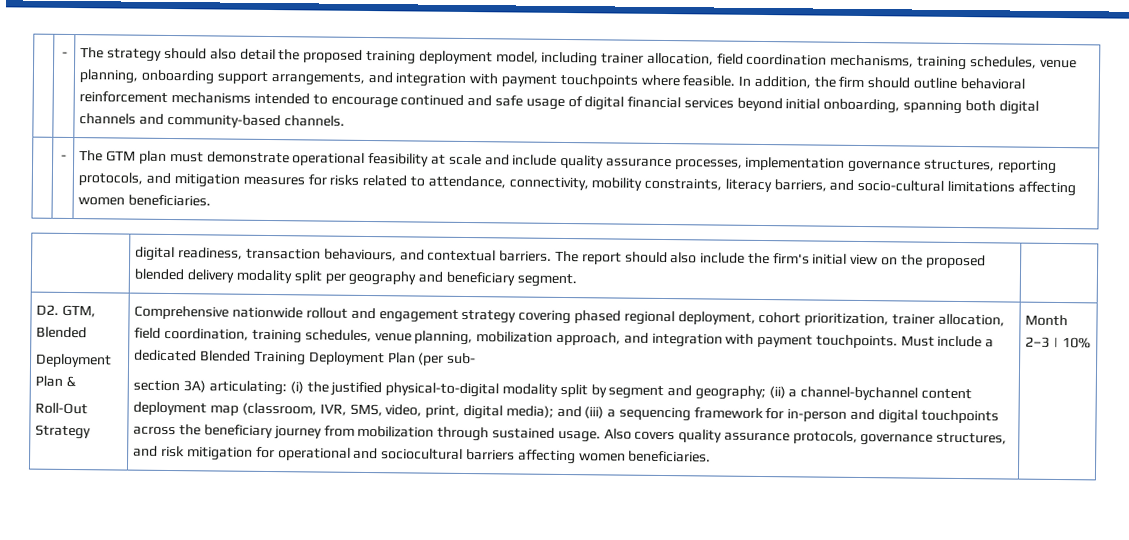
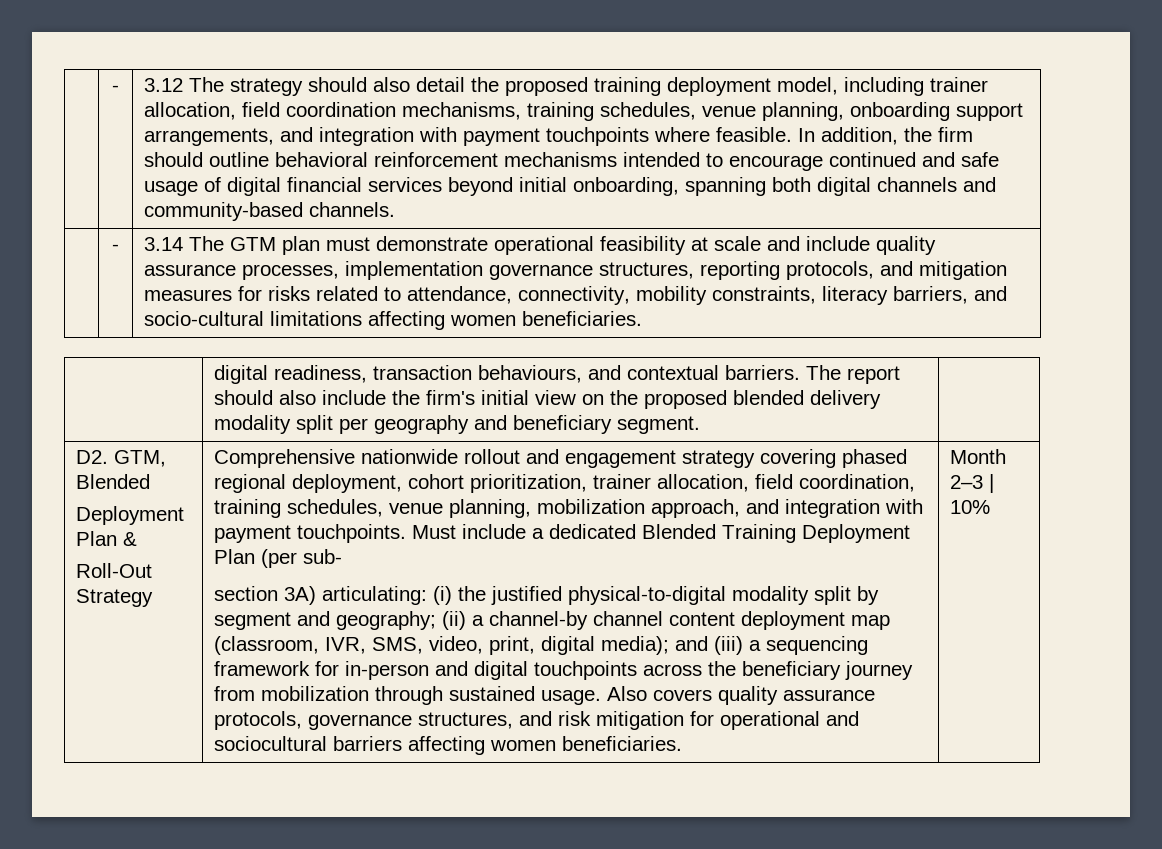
- - | The strategy should also detail the proposed training deployment model, including trainer allocation, field coordination mechanisms, training schedules, venue planning, onboarding support arrangements, and integration with payment touchpoints where feasible.
+ - | 3.12 The strategy should also detail the proposed training deployment model, including trainer allocation, field coordination mechanisms, training schedules, venue planning, onboarding support arrangements, and integration with payment touchpoints where feasible.
- | - | The GTM plan must demonstrate operational feasibility at scale and include quality assurance processes, implementation governance structures, reporting protocols, and mitigation measures for risks related to attendance, connectivity, mobility constraints, literacy barriers, and socio-cultural limitations affecting women beneficiaries.
+ | - | 3.14 The GTM plan must demonstrate operational feasibility at scale and include quality assurance processes, implementation governance structures, reporting protocols, and mitigation measures for risks related to attendance, connectivity, mobility constraints, literacy barriers, and socio-cultural limitations affecting women beneficiaries.
- section 3A) articulating: (i) the justified physical-to-digital modality split by segment and geography; (ii) a channel-bychannel content deployment map (classroom, IVR, SMS, video, print, digital media); and (iii) a sequencing framework for in-person and digital touchpoints across the beneficiary journey from mobilization through sustained usage.
+ section 3A) articulating: (i) the justified physical-to-digital modality split by segment and geography; (ii) a channel-by channel content deployment map (classroom, IVR, SMS, video, print, digital media); and (iii) a sequencing framework for in-person and digital touchpoints across the beneficiary journey from mobilization through sustained usage.

